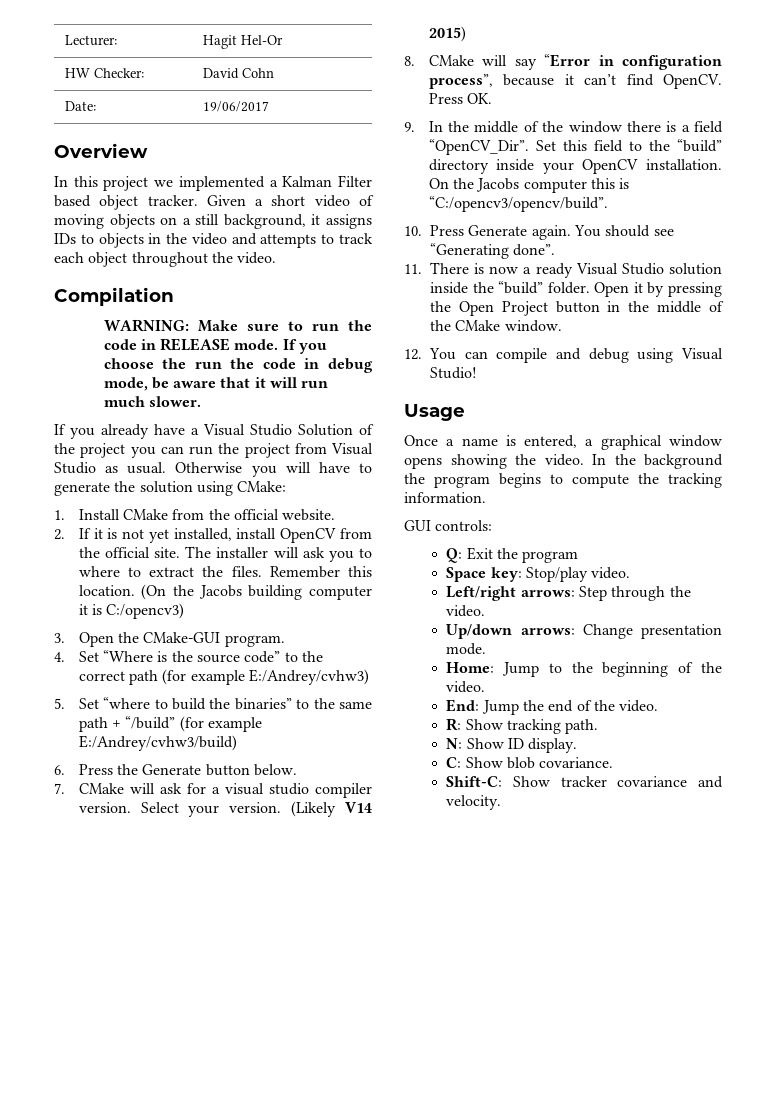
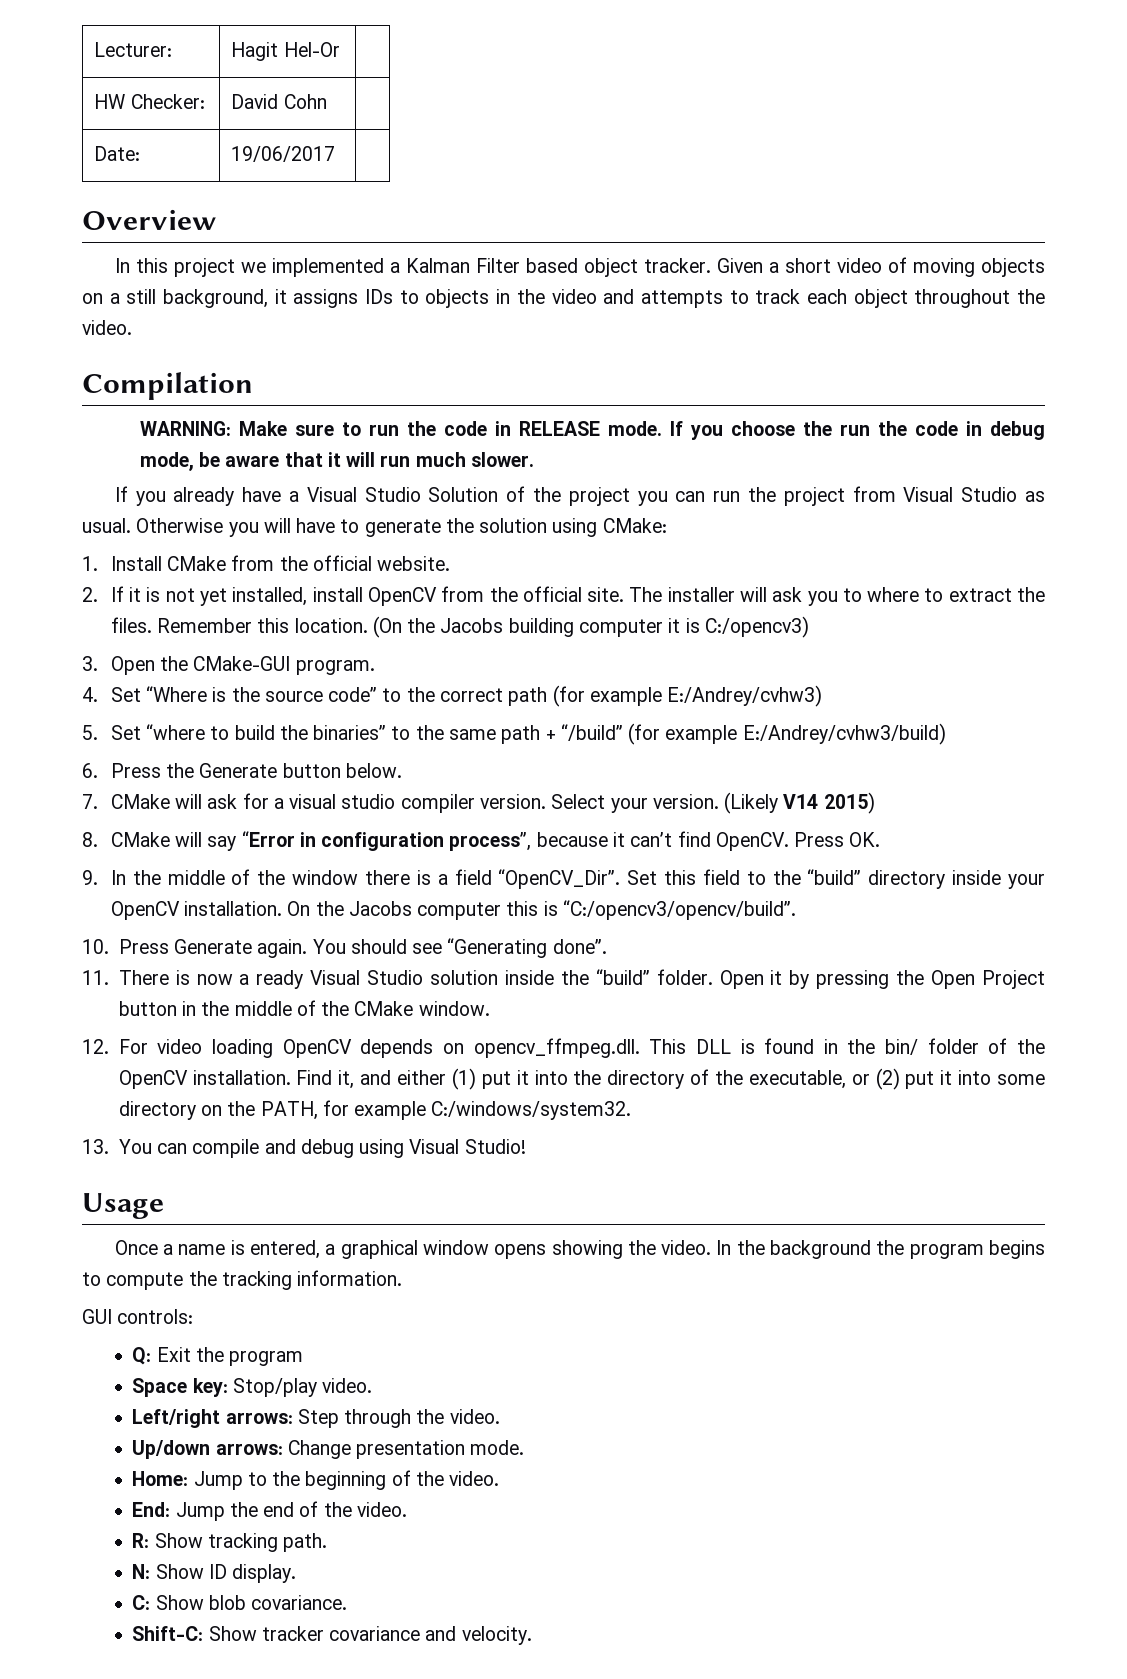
- 12. You can compile and debug using Visual Studio!
+ 12. For video loading OpenCV depends on opencv_ffmpeg.dll. This DLL is found in the bin/ folder of the OpenCV installation. Find it, and either (1) put it into the directory of the executable, or (2) put it into some directory on the PATH, for example C:/windows/system32.
+ 13. You can compile and debug using Visual Studio!

